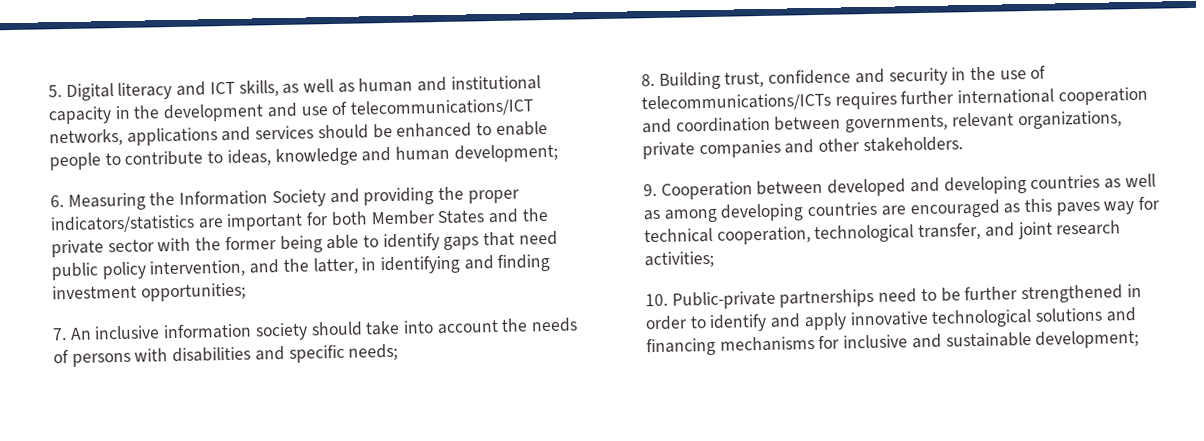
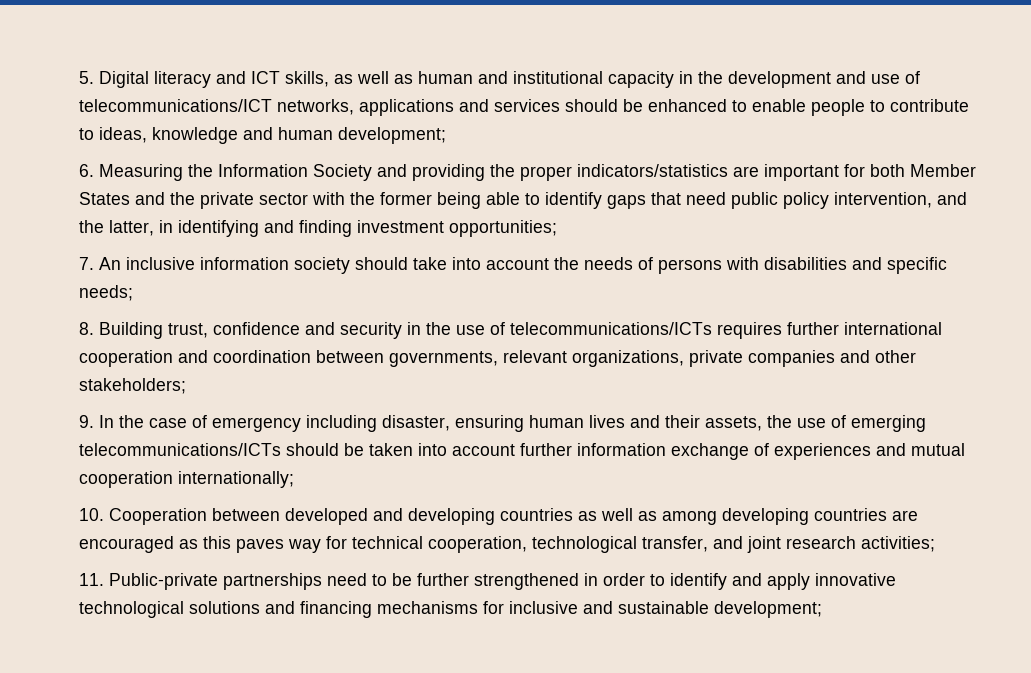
- 8. Building trust, confidence and security in the use of telecommunications/ICTs requires further international cooperation and coordination between governments, relevant organizations, private companies and other stakeholders.
+ 8. Building trust, confidence and security in the use of telecommunications/ICTs requires further international cooperation and coordination between governments, relevant organizations, private companies and other stakeholders;
- 9. Cooperation between developed and developing countries as well as among developing countries are encouraged as this paves way for technical cooperation, technological transfer, and joint research activities;
+ 9. In the case of emergency including disaster, ensuring human lives and their assets, the use of emerging telecommunications/ICTs should be taken into account further information exchange of experiences and mutual cooperation internationally;
+ 10. Cooperation between developed and developing countries as well as among developing countries are encouraged as this paves way for technical cooperation, technological transfer, and joint research activities;
- 10. Public-private partnerships need to be further strengthened in order to identify and apply innovative technological solutions and financing mechanisms for inclusive and sustainable development;
+ 11. Public-private partnerships need to be further strengthened in order to identify and apply innovative technological solutions and financing mechanisms for inclusive and sustainable development;

